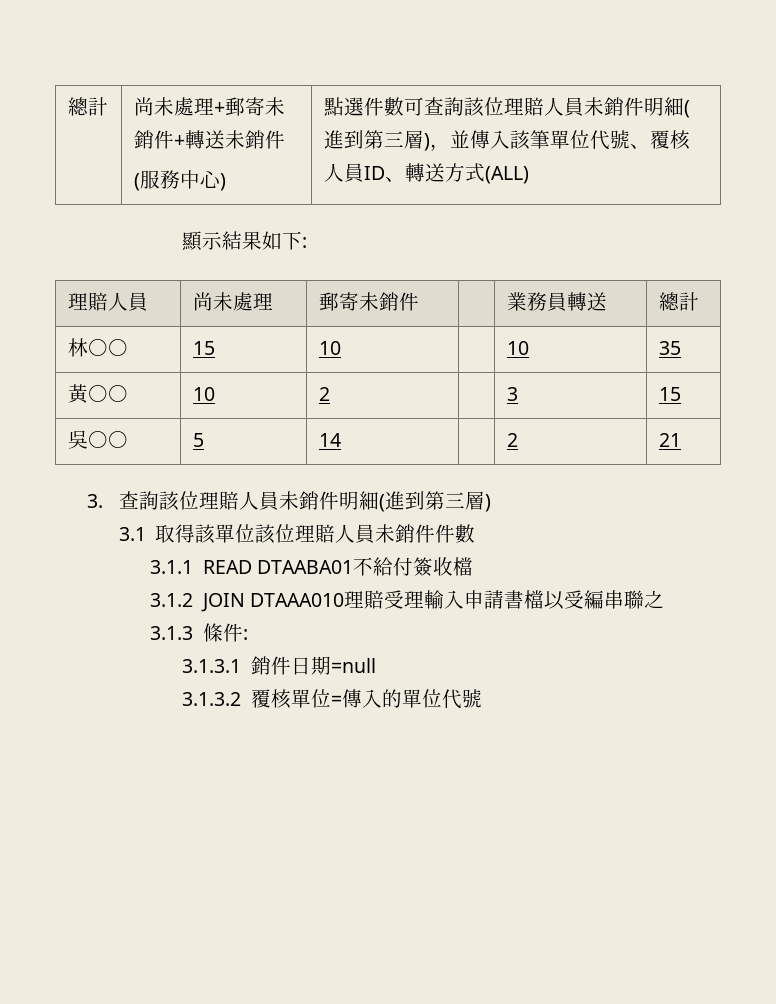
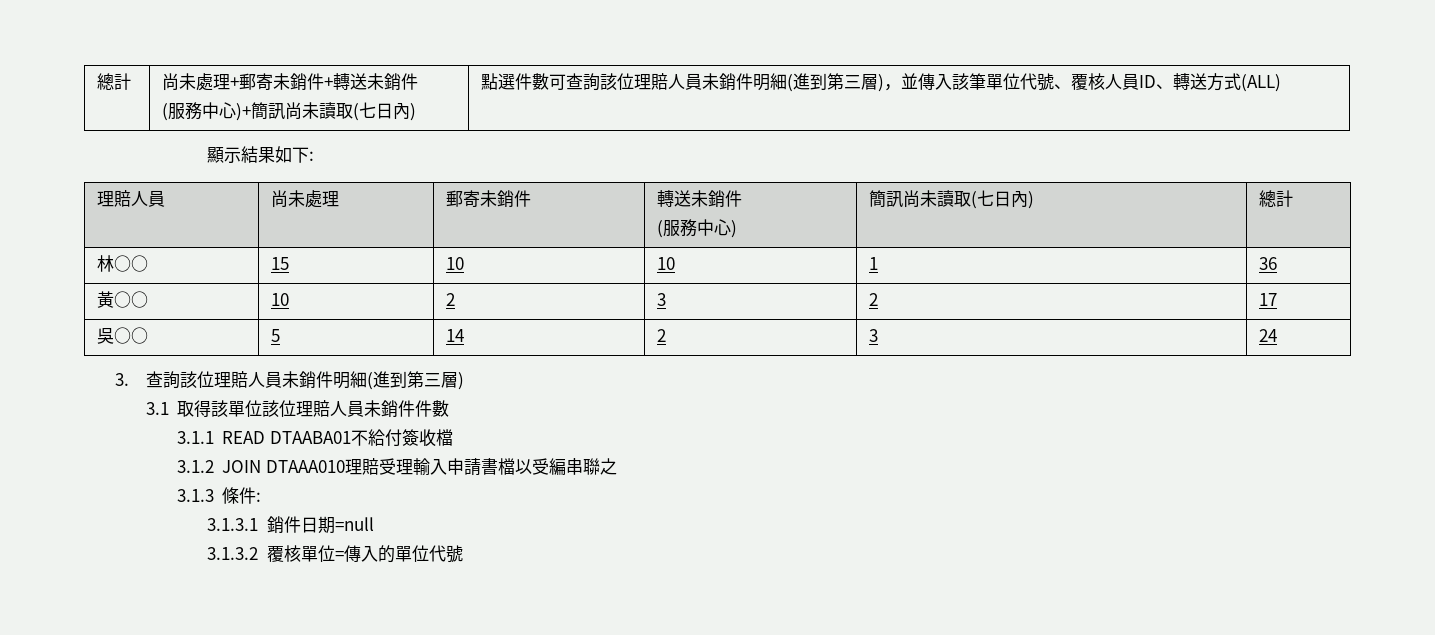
- (服務中心)
+ (服務中心)+簡訊尚未讀取(七日內)
- 理賠人員 | 尚未處理 | 郵寄未銷件 | | 業務員轉送 | 總計
+ 理賠人員 | 尚未處理 | 郵寄未銷件 | 轉送未銷件
+ (服務中心) | 簡訊尚未讀取(七日內) | 總計
- 林○○ | 15 | 10 | | 10 | 35
+ 林○○ | 15 | 10 | 10 | 1 | 36
- 黃○○ | 10 | 2 | | 3 | 15
+ 黃○○ | 10 | 2 | 3 | 2 | 17
- 吳○○ | 5 | 14 | | 2 | 21
+ 吳○○ | 5 | 14 | 2 | 3 | 24

